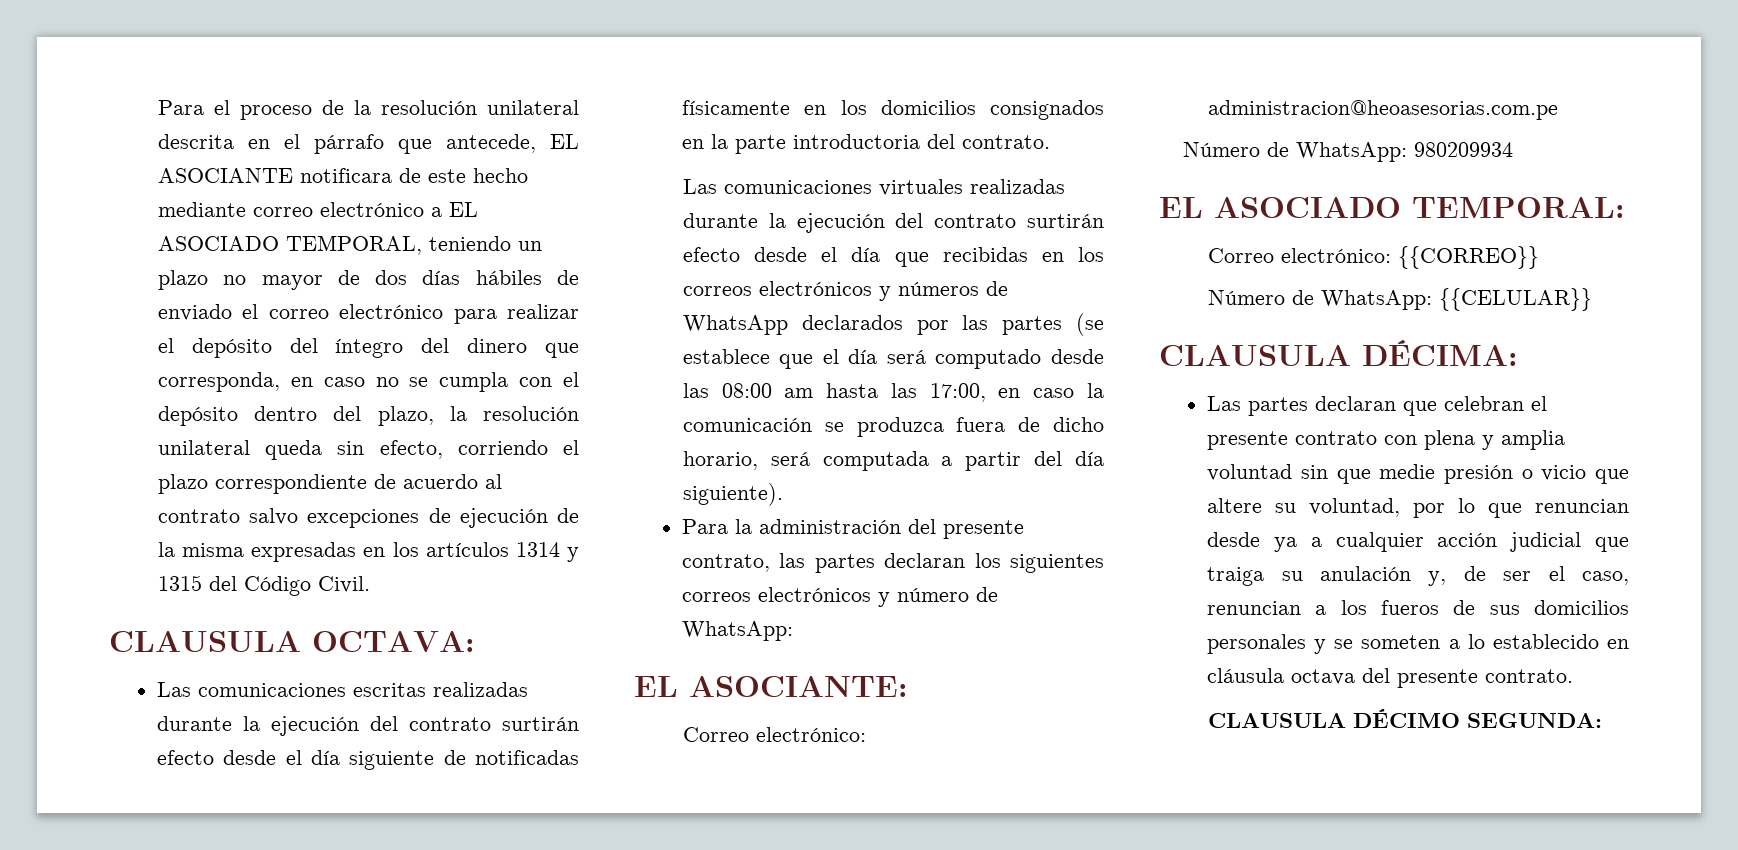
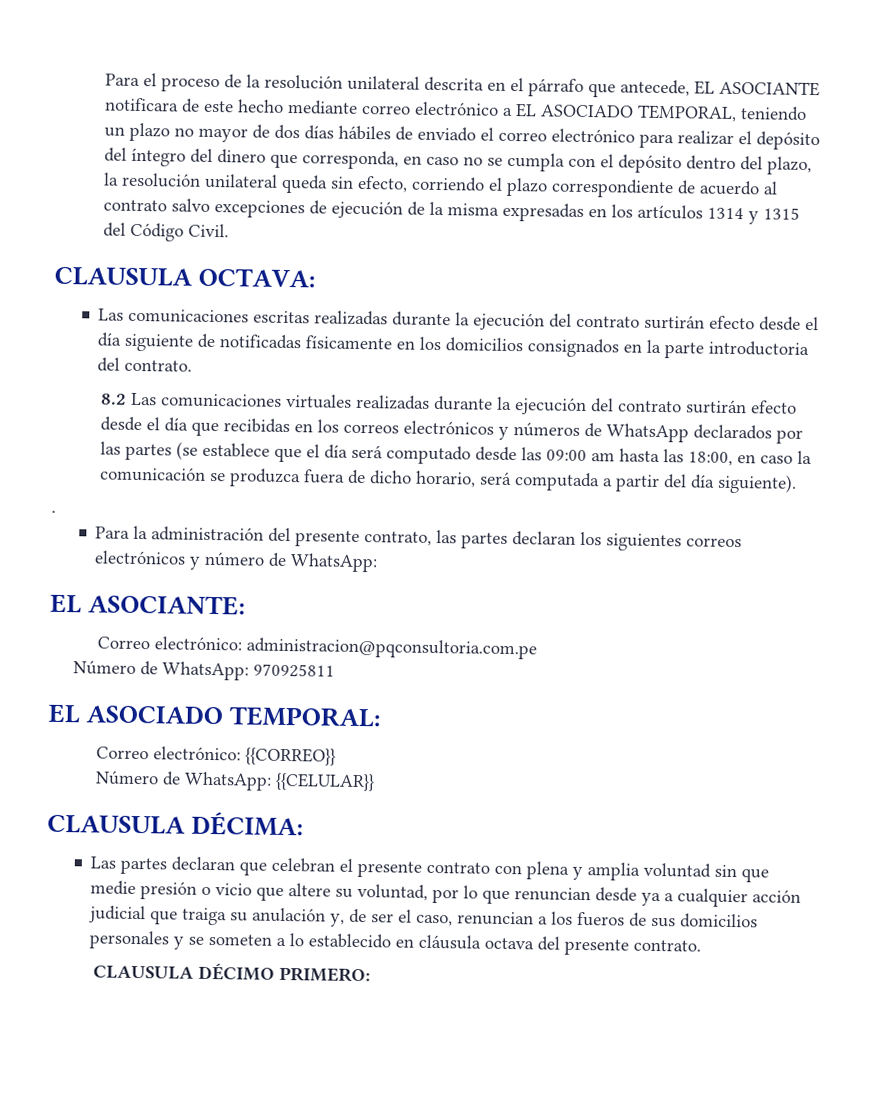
- Las comunicaciones virtuales realizadas durante la ejecución del contrato surtirán efecto desde el día que recibidas en los correos electrónicos y números de WhatsApp declarados por las partes (se establece que el día será computado desde las 08:00 am hasta las 17:00, en caso la comunicación se produzca fuera de dicho horario, será computada a partir del día siguiente).
+ 8.2 Las comunicaciones virtuales realizadas durante la ejecución del contrato surtirán efecto desde el día que recibidas en los correos electrónicos y números de WhatsApp declarados por las partes (se establece que el día será computado desde las 09:00 am hasta las 18:00, en caso la comunicación se produzca fuera de dicho horario, será computada a partir del día siguiente).
+ .
- Correo electrónico: administracion@heoasesorias.com.pe
- Número de WhatsApp: 980209934
+ Correo electrónico: administracion@pqconsultoria.com.pe
+ Número de WhatsApp: 970925811
- CLAUSULA DÉCIMO SEGUNDA:
+ CLAUSULA DÉCIMO PRIMERO:

